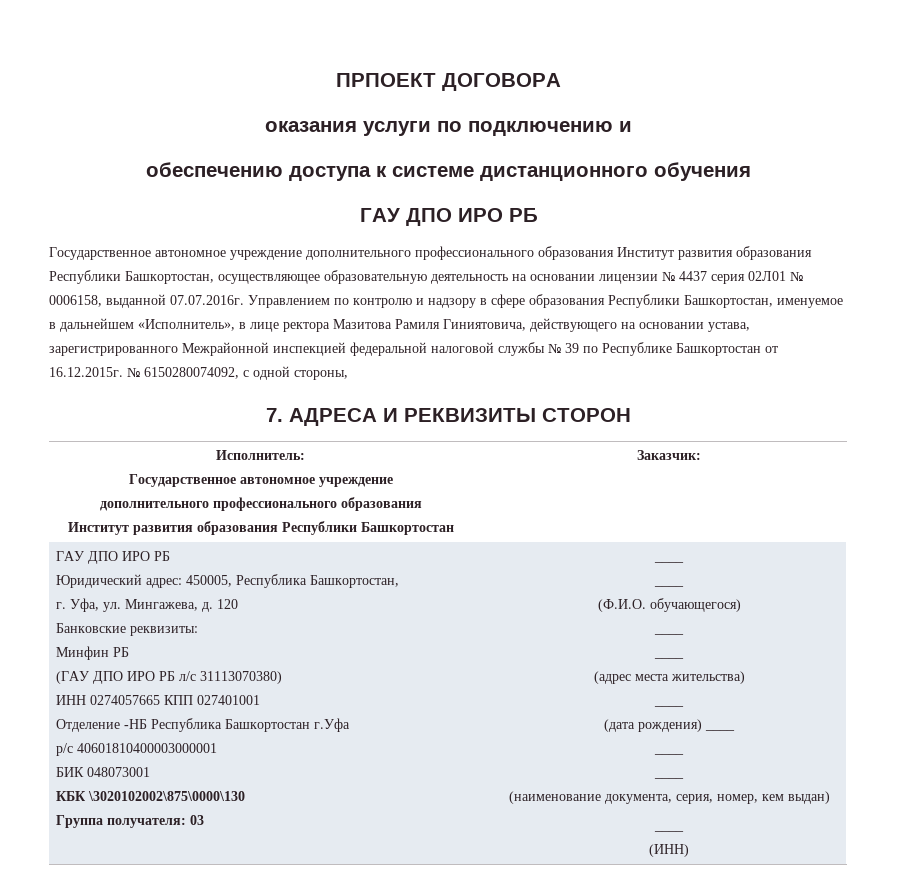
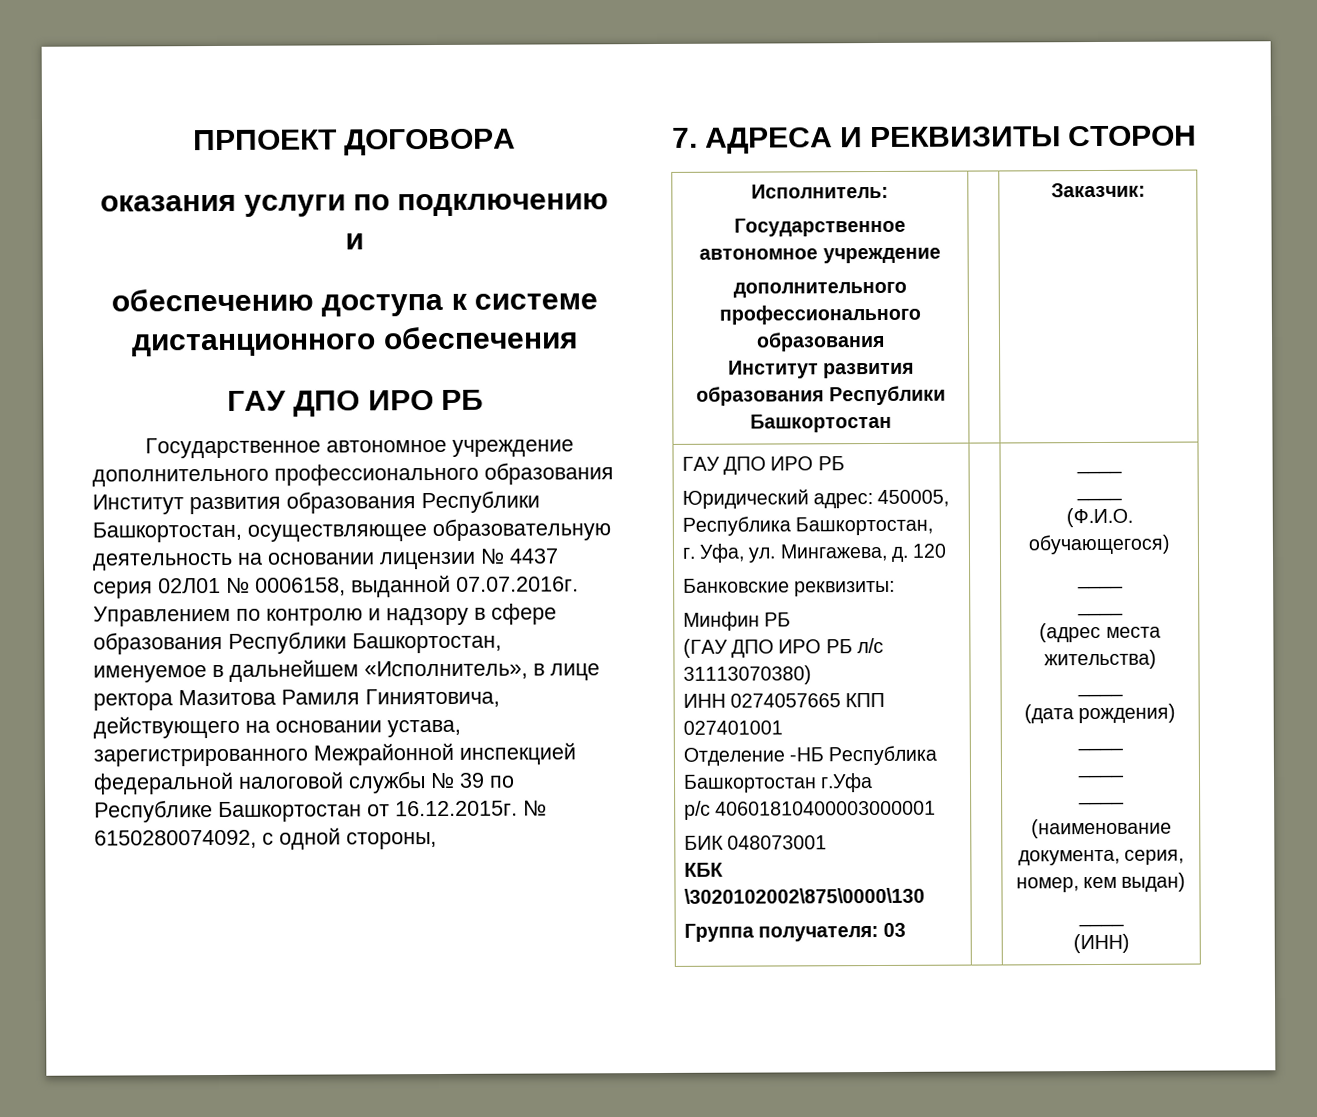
- обеспечению доступа к системе дистанционного обучения
+ обеспечению доступа к системе дистанционного обеспечения

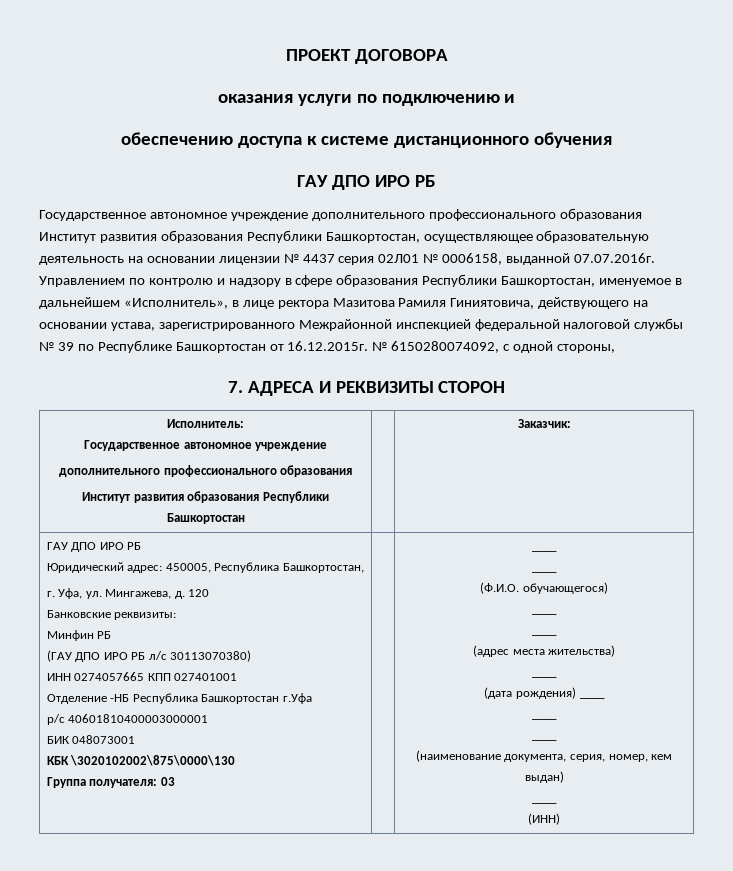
- ПРПОЕКТ ДОГОВОРА
+ ПРОЕКТ ДОГОВОРА
- обеспечению доступа к системе дистанционного обеспечения
+ обеспечению доступа к системе дистанционного обучения
- (ГАУ ДПО ИРО РБ л/с 31113070380)
+ (ГАУ ДПО ИРО РБ л/с 30113070380)

